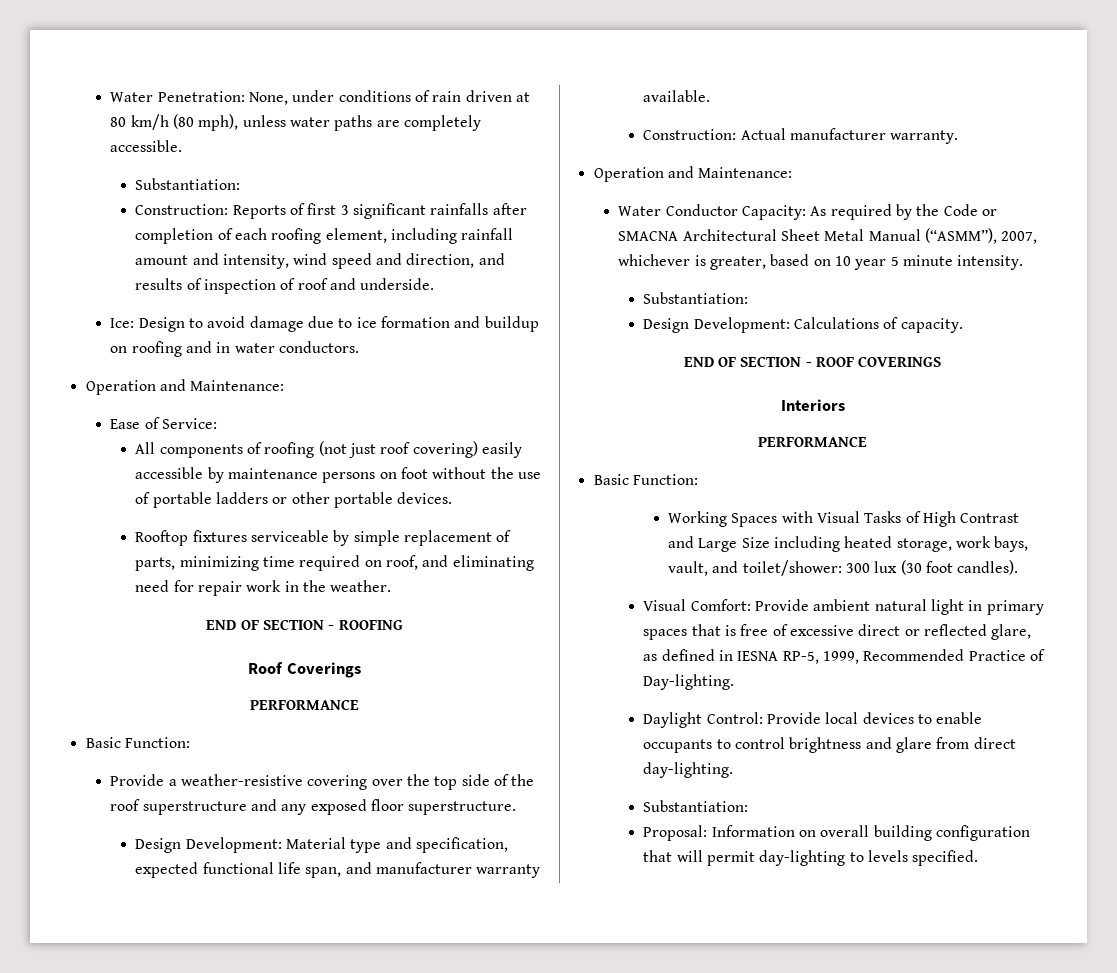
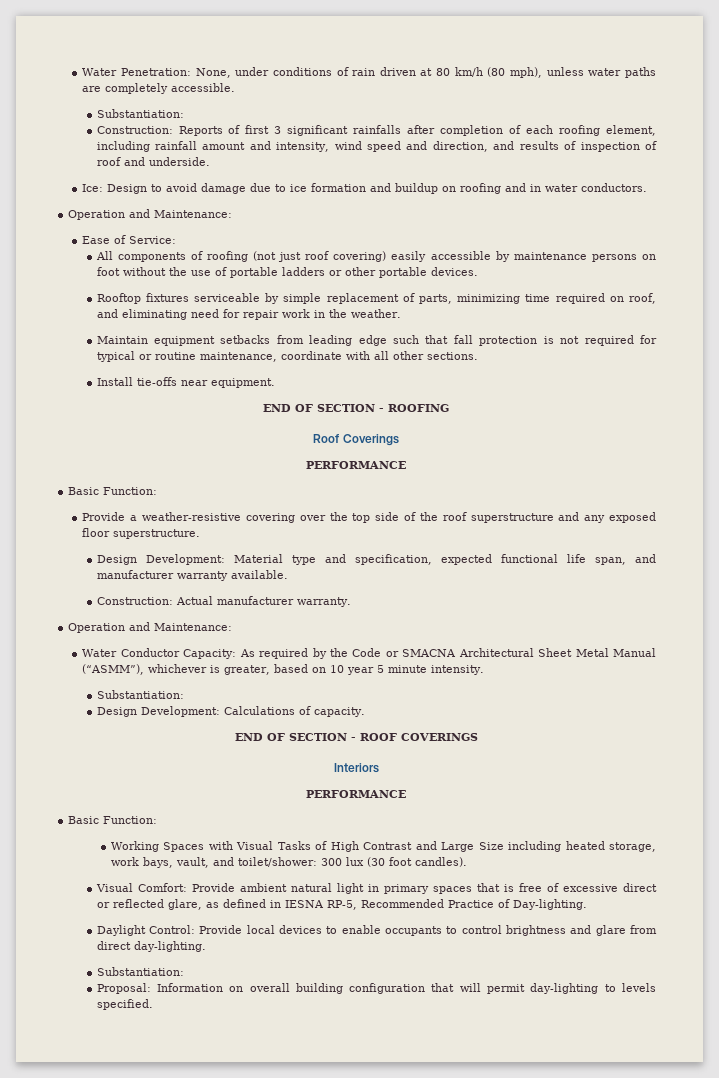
+ Maintain equipment setbacks from leading edge such that fall protection is not required for typical or routine maintenance, coordinate with all other sections.
+ Install tie-offs near equipment.
- Water Conductor Capacity: As required by the Code or SMACNA Architectural Sheet Metal Manual (“ASMM”), 2007, whichever is greater, based on 10 year 5 minute intensity.
+ Water Conductor Capacity: As required by the Code or SMACNA Architectural Sheet Metal Manual (“ASMM”), whichever is greater, based on 10 year 5 minute intensity.
- Visual Comfort: Provide ambient natural light in primary spaces that is free of excessive direct or reflected glare, as defined in IESNA RP-5, 1999, Recommended Practice of Day-lighting.
+ Visual Comfort: Provide ambient natural light in primary spaces that is free of excessive direct or reflected glare, as defined in IESNA RP-5, Recommended Practice of Day-lighting.

